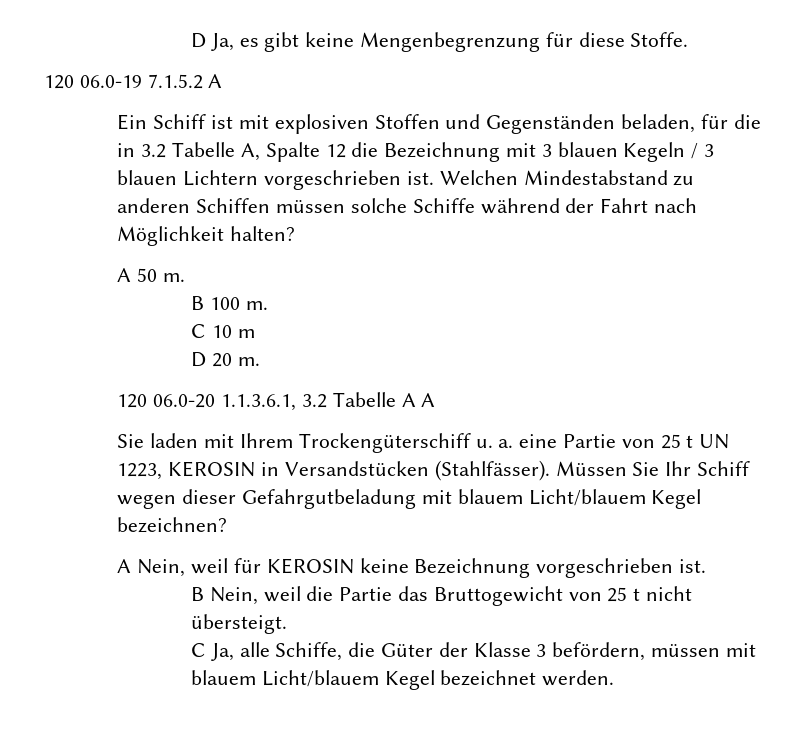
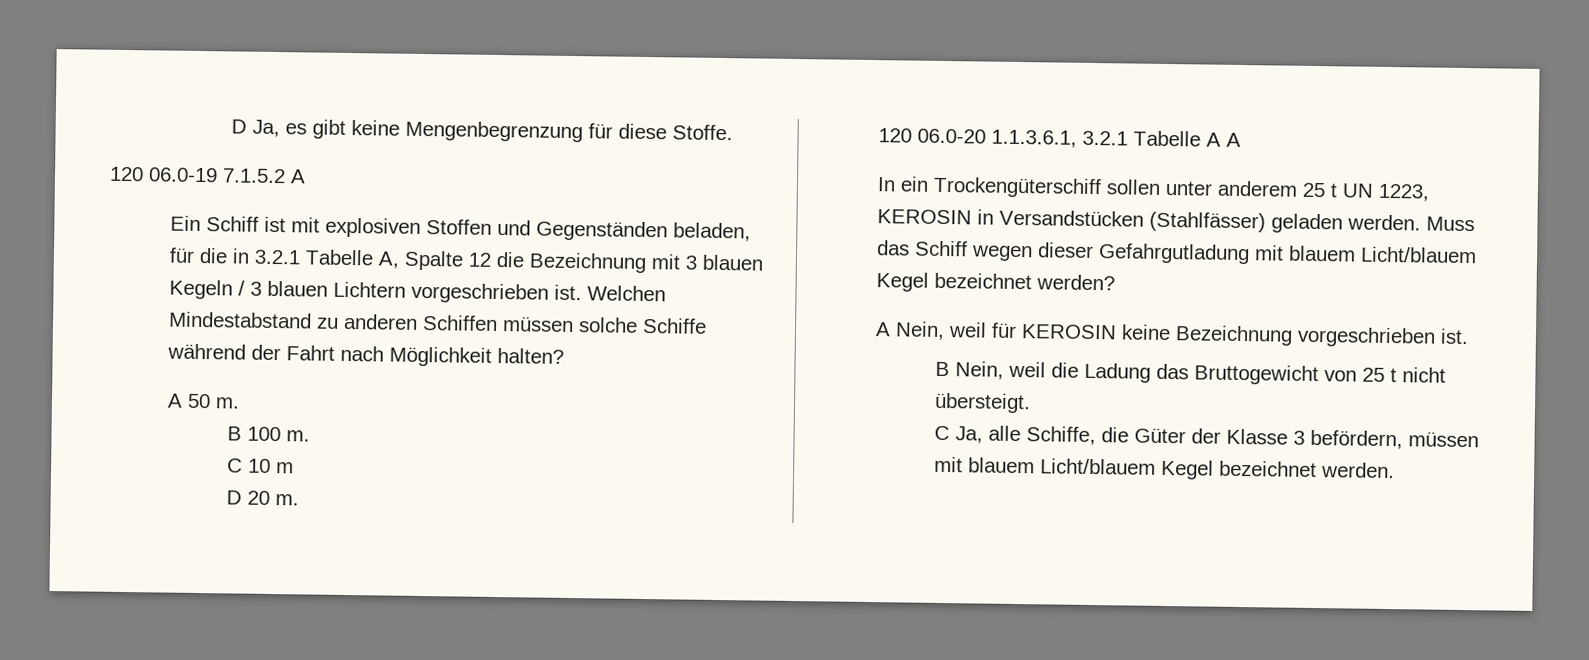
- Ein Schiff ist mit explosiven Stoffen und Gegenständen beladen, für die in 3.2 Tabelle A, Spalte 12 die Bezeichnung mit 3 blauen Kegeln / 3 blauen Lichtern vorgeschrieben ist.
+ Ein Schiff ist mit explosiven Stoffen und Gegenständen beladen, für die in 3.2.1 Tabelle A, Spalte 12 die Bezeichnung mit 3 blauen Kegeln / 3 blauen Lichtern vorgeschrieben ist.
- 120 06.0-20 1.1.3.6.1, 3.2 Tabelle A A
+ 120 06.0-20 1.1.3.6.1, 3.2.1 Tabelle A A
- Sie laden mit Ihrem Trockengüterschiff u. a. eine Partie von 25 t UN 1223, KEROSIN in Versandstücken (Stahlfässer). Müssen Sie Ihr Schiff wegen dieser Gefahrgutbeladung mit blauem Licht/blauem Kegel bezeichnen?
+ In ein Trockengüterschiff sollen unter anderem 25 t UN 1223, KEROSIN in Versandstücken (Stahlfässer) geladen werden. Muss das Schiff wegen dieser Gefahrgutladung mit blauem Licht/blauem Kegel bezeichnet werden?
- B Nein, weil die Partie das Bruttogewicht von 25 t nicht übersteigt.
+ B Nein, weil die Ladung das Bruttogewicht von 25 t nicht übersteigt.

